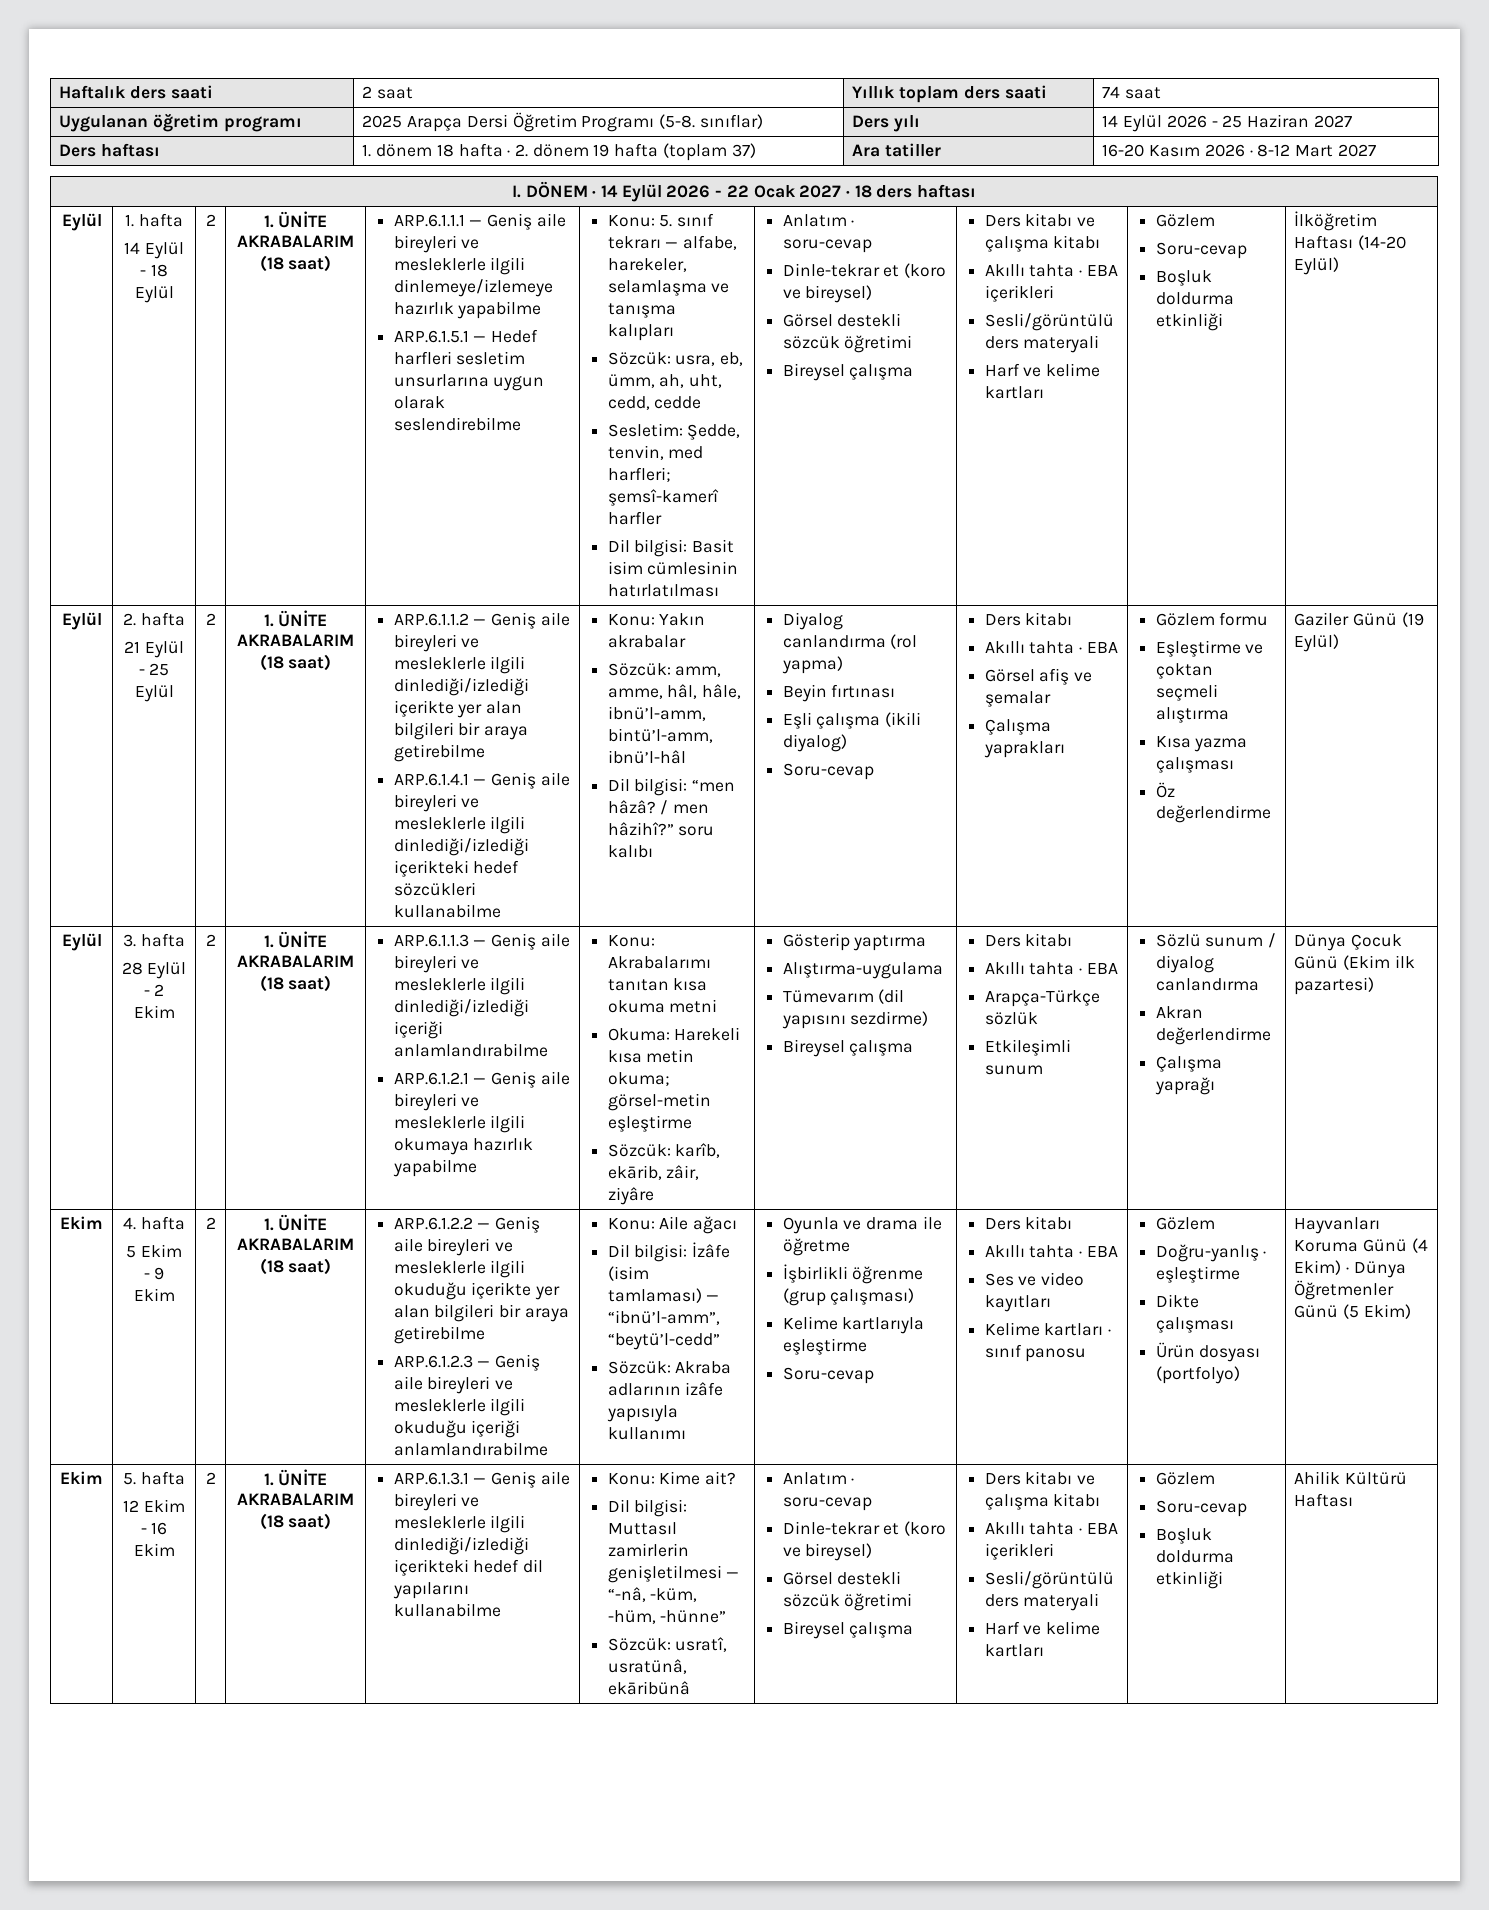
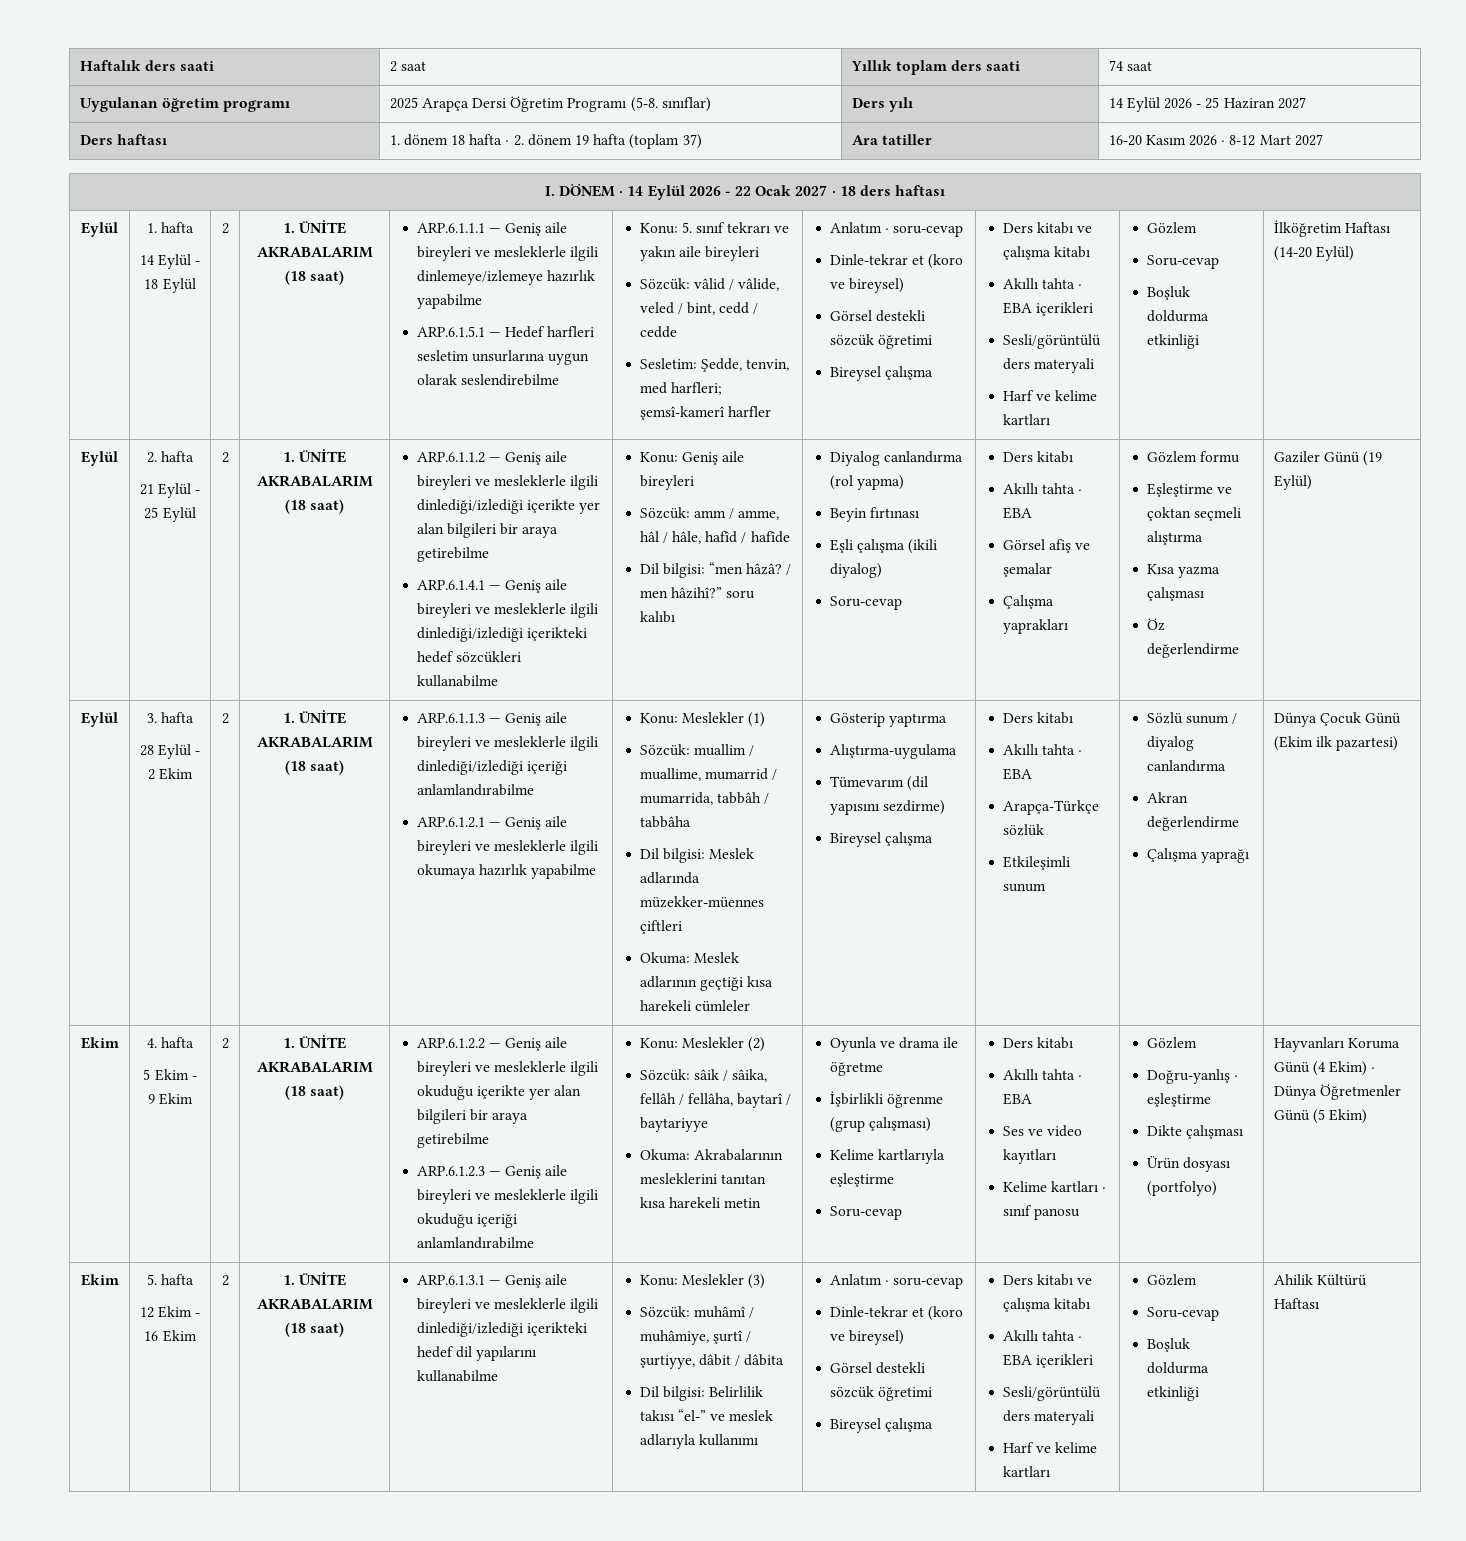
- Konu: 5. sınıf tekrarı — alfabe, harekeler, selamlaşma ve tanışma kalıpları
- Sözcük: usra, eb, ümm, ah, uht, cedd, cedde
+ Konu: 5. sınıf tekrarı ve yakın aile bireyleri
+ Sözcük: vâlid / vâlide, veled / bint, cedd / cedde
- Dil bilgisi: Basit isim cümlesinin hatırlatılması
- Konu: Yakın akrabalar
- Sözcük: amm, amme, hâl, hâle, ibnü’l-amm, bintü’l-amm, ibnü’l-hâl
+ Konu: Geniş aile bireyleri
+ Sözcük: amm / amme, hâl / hâle, hafîd / hafîde
- Konu: Akrabalarımı tanıtan kısa okuma metni
- Okuma: Harekeli kısa metin okuma; görsel-metin eşleştirme
- Sözcük: karîb, ekārib, zâir, ziyâre
+ Konu: Meslekler (1)
+ Sözcük: muallim / muallime, mumarrid / mumarrida, tabbâh / tabbâha
+ Dil bilgisi: Meslek adlarında müzekker-müennes çiftleri
+ Okuma: Meslek adlarının geçtiği kısa harekeli cümleler
- Konu: Aile ağacı
- Dil bilgisi: İzâfe (isim tamlaması) — “ibnü’l-amm”, “beytü’l-cedd”
- Sözcük: Akraba adlarının izâfe yapısıyla kullanımı
+ Konu: Meslekler (2)
+ Sözcük: sâik / sâika, fellâh / fellâha, baytarî / baytariyye
+ Okuma: Akrabalarının mesleklerini tanıtan kısa harekeli metin
- Konu: Kime ait?
- Dil bilgisi: Muttasıl zamirlerin genişletilmesi — “-nâ, -küm, -hüm, -hünne”
- Sözcük: usratî, usratünâ, ekāribünâ
+ Konu: Meslekler (3)
+ Sözcük: muhâmî / muhâmiye, şurtî / şurtiyye, dâbit / dâbita
+ Dil bilgisi: Belirlilik takısı “el-” ve meslek adlarıyla kullanımı

